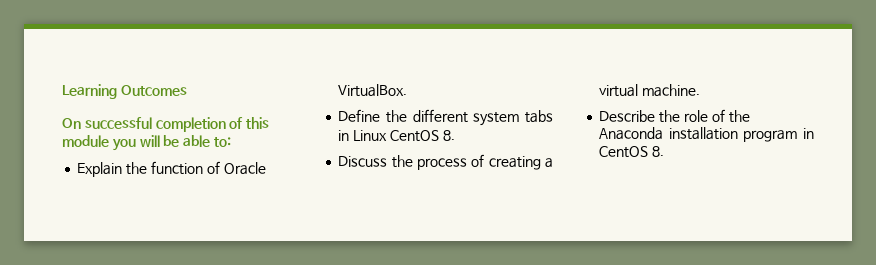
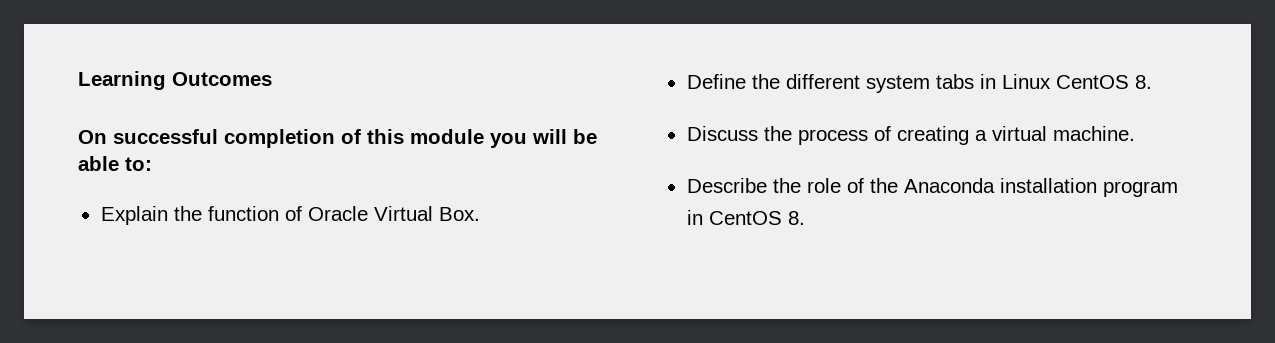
- Explain the function of Oracle VirtualBox.
+ Explain the function of Oracle Virtual Box.

